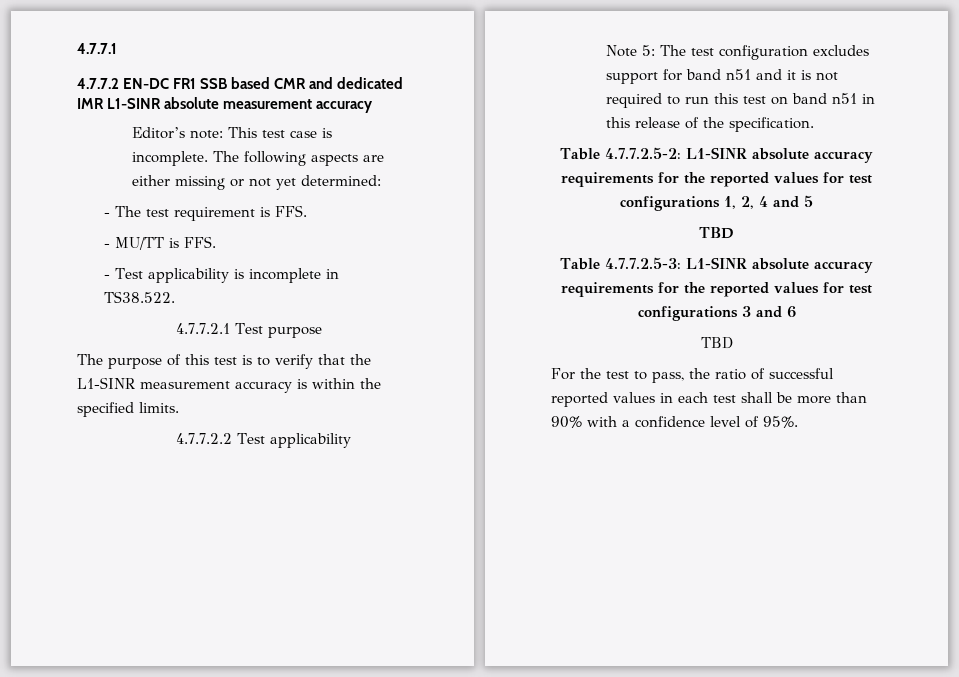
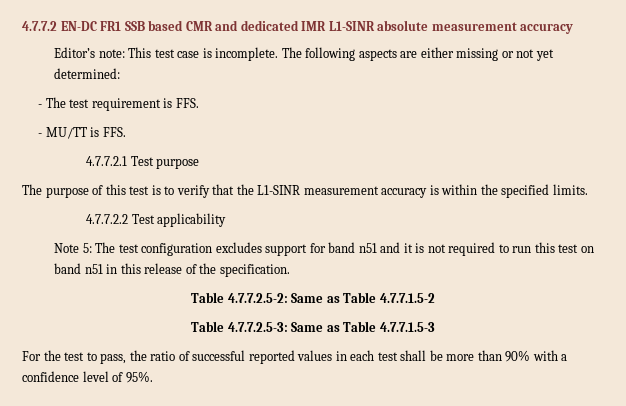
- 4.7.7.1
- - Test applicability is incomplete in TS38.522.
- Table 4.7.7.2.5-2: L1-SINR absolute accuracy requirements for the reported values for test configurations 1, 2, 4 and 5
- TBD
- Table 4.7.7.2.5-3: L1-SINR absolute accuracy requirements for the reported values for test configurations 3 and 6
- TBD
+ Table 4.7.7.2.5-2: Same as Table 4.7.7.1.5-2
+ Table 4.7.7.2.5-3: Same as Table 4.7.7.1.5-3

